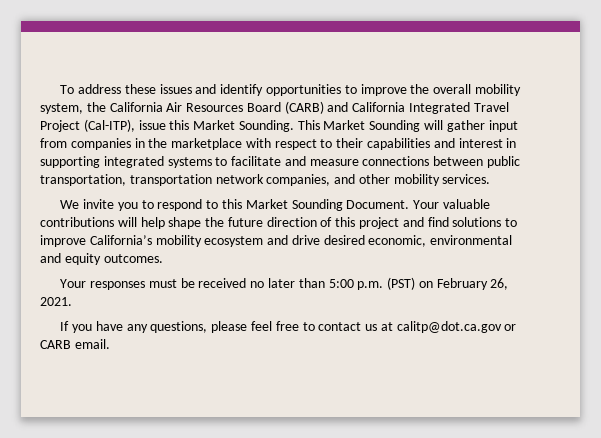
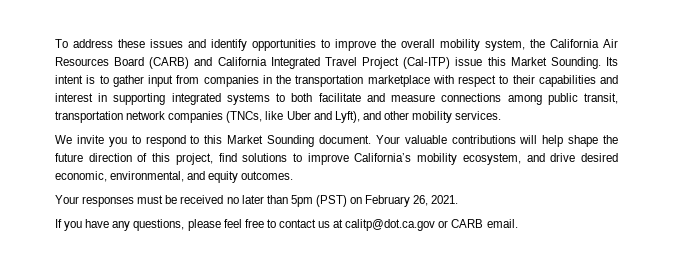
- To address these issues and identify opportunities to improve the overall mobility system, the California Air Resources Board (CARB) and California Integrated Travel Project (Cal-ITP), issue this Market Sounding.
+ To address these issues and identify opportunities to improve the overall mobility system, the California Air Resources Board (CARB) and California Integrated Travel Project (Cal-ITP) issue this Market Sounding.
- This Market Sounding will gather input from companies in the marketplace with respect to their capabilities and interest in supporting integrated systems to facilitate and measure connections between public transportation, transportation network companies, and other mobility services.
+ Its intent is to gather input from companies in the transportation marketplace with respect to their capabilities and interest in supporting integrated systems to both facilitate and measure connections among public transit, transportation network companies (TNCs, like Uber and Lyft), and other mobility services.
- We invite you to respond to this Market Sounding Document.
+ We invite you to respond to this Market Sounding document.
- Your valuable contributions will help shape the future direction of this project and find solutions to improve California’s mobility ecosystem and drive desired economic, environmental and equity outcomes.
+ Your valuable contributions will help shape the future direction of this project, find solutions to improve California’s mobility ecosystem, and drive desired economic, environmental, and equity outcomes.
- Your responses must be received no later than 5:00 p.m. (PST) on February 26, 2021.
+ Your responses must be received no later than 5pm (PST) on February 26, 2021.

